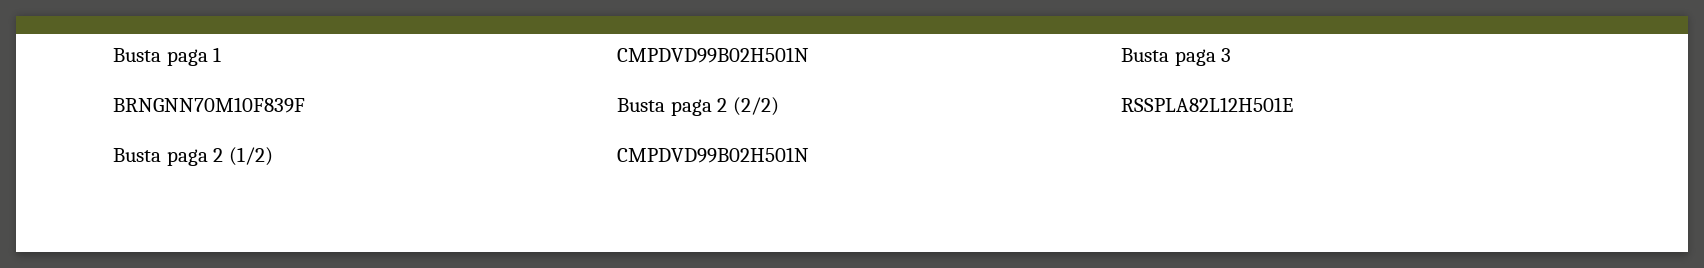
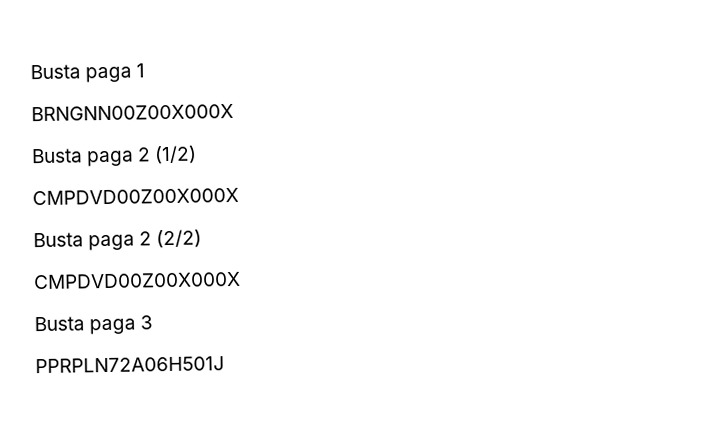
- BRNGNN70M10F839F
+ BRNGNN00Z00X000X
  Busta paga 2 (1/2)
- CMPDVD99B02H501N
+ CMPDVD00Z00X000X
  Busta paga 2 (2/2)
- CMPDVD99B02H501N
+ CMPDVD00Z00X000X
- RSSPLA82L12H501E
+ PPRPLN72A06H501J

